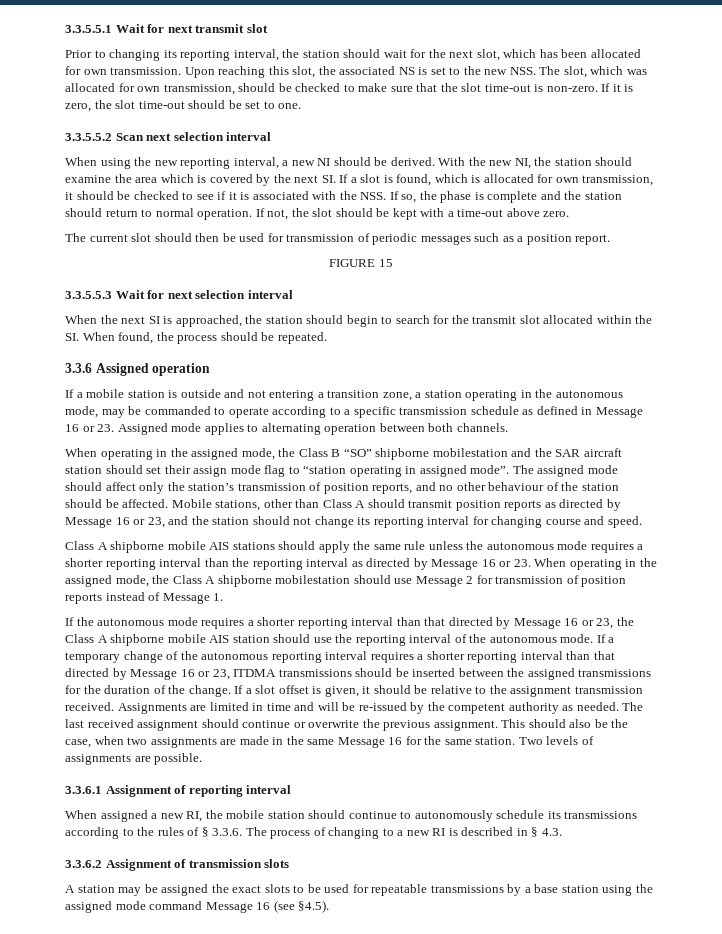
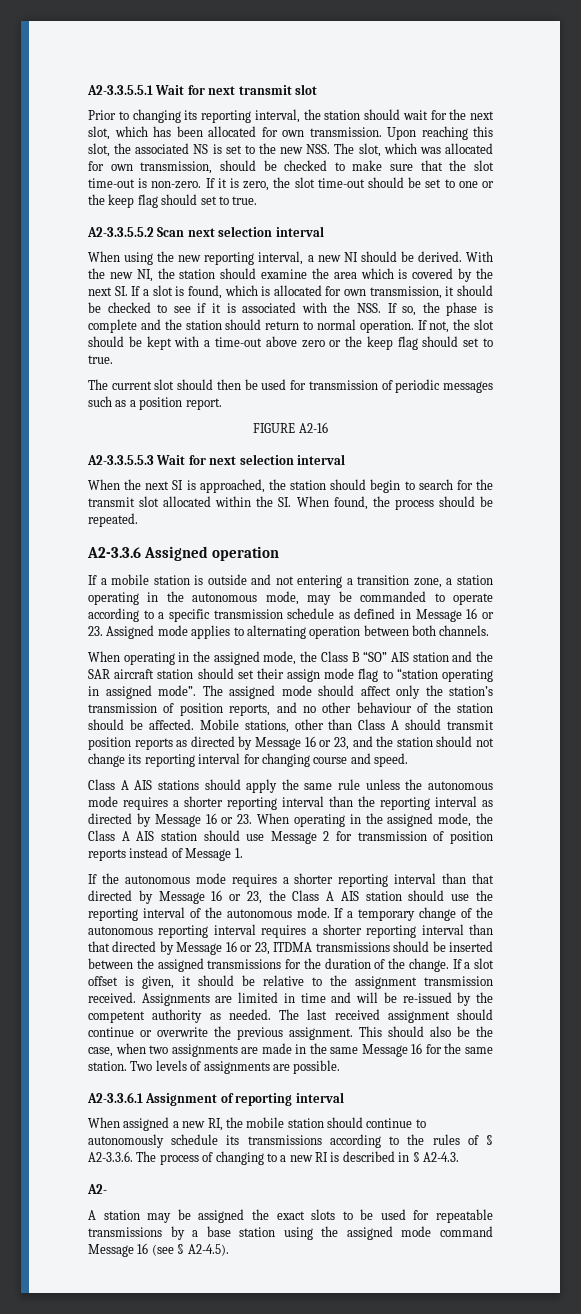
- 3.3.5.5.1 Wait for next transmit slot
+ A2-3.3.5.5.1 Wait for next transmit slot
- If it is zero, the slot time-out should be set to one.
- 3.3.5.5.2 Scan next selection interval
+ If it is zero, the slot time-out should be set to one or the keep flag should set to true.
+ A2-3.3.5.5.2 Scan next selection interval
- If not, the slot should be kept with a time-out above zero.
+ If not, the slot should be kept with a time-out above zero or the keep flag should set to true.
- FIGURE 15
- 3.3.5.5.3 Wait for next selection interval
+ FIGURE A2-16
+ A2-3.3.5.5.3 Wait for next selection interval
- 3.3.6 Assigned operation
+ A2-3.3.6 Assigned operation
- When operating in the assigned mode, the Class B “SO” shipborne mobilestation and the SAR aircraft station should set their assign mode flag to “station operating in assigned mode”.
+ When operating in the assigned mode, the Class B “SO” AIS station and the SAR aircraft station should set their assign mode flag to “station operating in assigned mode”.
- Class A shipborne mobile AIS stations should apply the same rule unless the autonomous mode requires a shorter reporting interval than the reporting interval as directed by Message 16 or 23. When operating in the assigned mode, the Class A shipborne mobilestation should use Message 2 for transmission of position reports instead of Message 1.
+ Class A AIS stations should apply the same rule unless the autonomous mode requires a shorter reporting interval than the reporting interval as directed by Message 16 or 23. When operating in the assigned mode, the Class A AIS station should use Message 2 for transmission of position reports instead of Message 1.
- If the autonomous mode requires a shorter reporting interval than that directed by Message 16 or 23, the Class A shipborne mobile AIS station should use the reporting interval of the autonomous mode.
+ If the autonomous mode requires a shorter reporting interval than that directed by Message 16 or 23, the Class A AIS station should use the reporting interval of the autonomous mode.
- 3.3.6.1 Assignment of reporting interval
+ A2-3.3.6.1 Assignment of reporting interval
- When assigned a new RI, the mobile station should continue to autonomously schedule its transmissions according to the rules of § 3.3.6. The process of changing to a new RI is described in § 4.3.
- 3.3.6.2 Assignment of transmission slots
+ When assigned a new RI, the mobile station should continue to autonomously schedule its transmissions according to the rules of § A2-3.3.6. The process of changing to a new RI is described in § A2-4.3.
+ A2-
- A station may be assigned the exact slots to be used for repeatable transmissions by a base station using the assigned mode command Message 16 (see §4.5).
+ A station may be assigned the exact slots to be used for repeatable transmissions by a base station using the assigned mode command Message 16 (see § A2-4.5).

